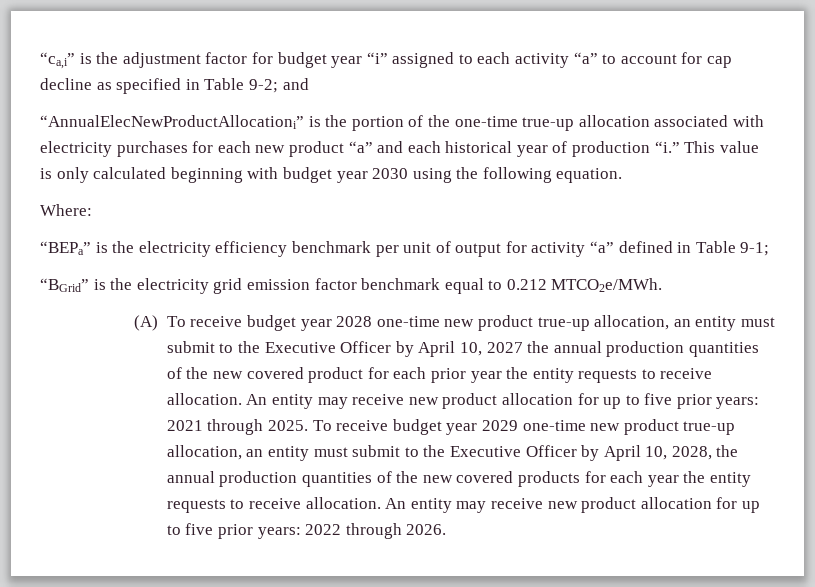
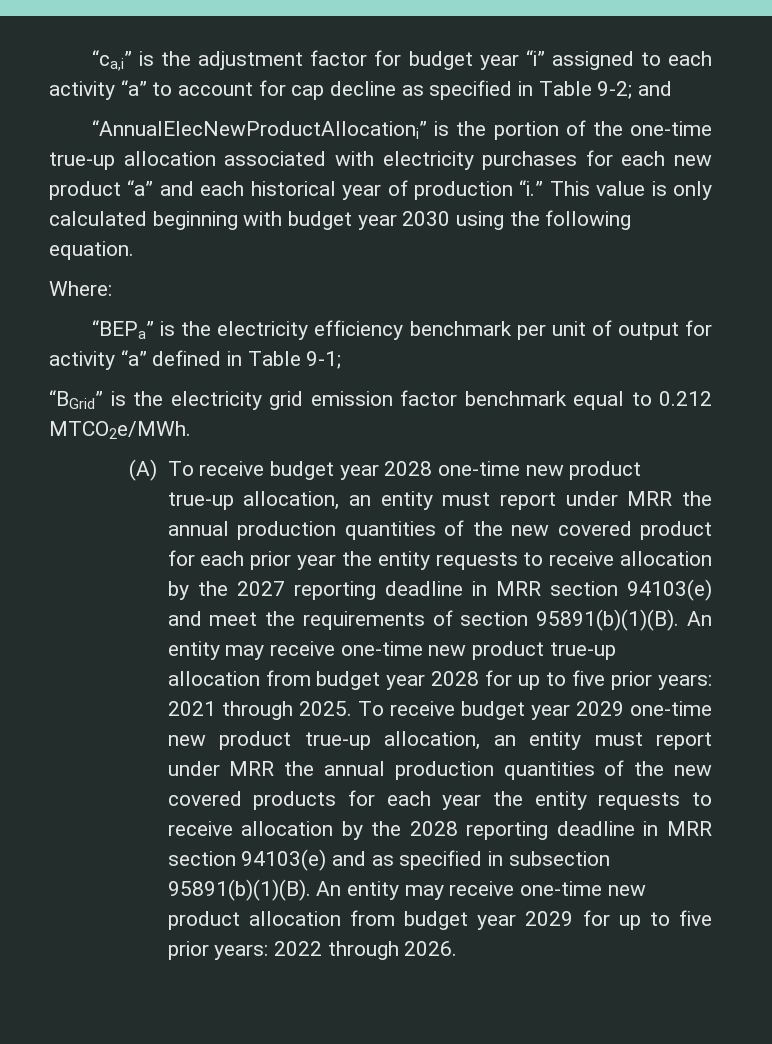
- (A) To receive budget year 2028 one-time new product true-up allocation, an entity must submit to the Executive Officer by April 10, 2027 the annual production quantities of the new covered product for each prior year the entity requests to receive allocation. An entity may receive new product allocation for up to five prior years: 2021 through 2025.
+ (A) To receive budget year 2028 one-time new product true-up allocation, an entity must report under MRR the annual production quantities of the new covered product for each prior year the entity requests to receive allocation by the 2027 reporting deadline in MRR section 94103(e) and meet the requirements of section 95891(b)(1)(B). An entity may receive one-time new product true-up allocation from budget year 2028 for up to five prior years: 2021 through 2025.
- To receive budget year 2029 one-time new product true-up allocation, an entity must submit to the Executive Officer by April 10, 2028, the annual production quantities of the new covered products for each year the entity requests to receive allocation. An entity may receive new product allocation for up to five prior years: 2022 through 2026.
+ To receive budget year 2029 one-time new product true-up allocation, an entity must report under MRR the annual production quantities of the new covered products for each year the entity requests to receive allocation by the 2028 reporting deadline in MRR section 94103(e) and as specified in subsection 95891(b)(1)(B). An entity may receive one-time new product allocation from budget year 2029 for up to five prior years: 2022 through 2026.

